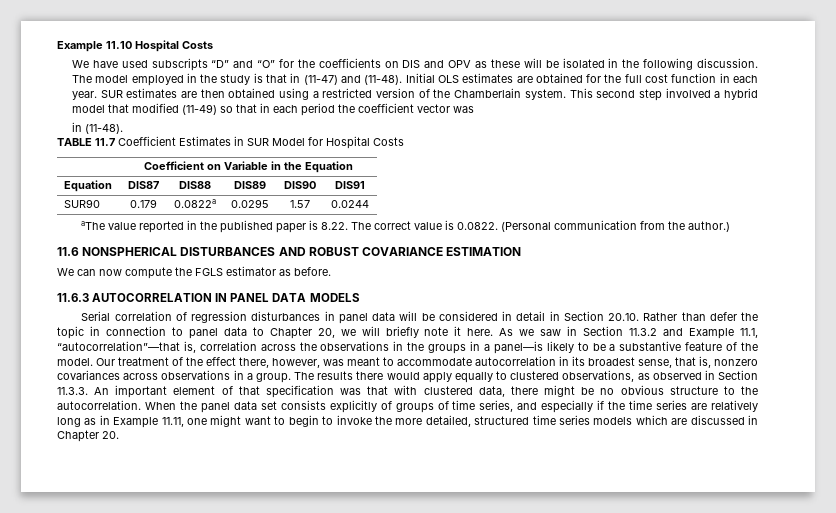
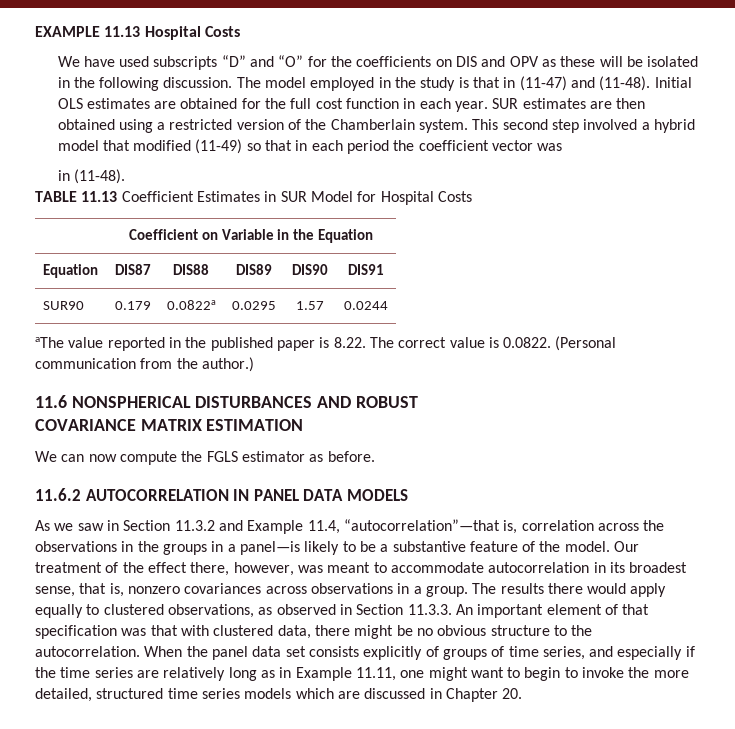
- Example 11.10 Hospital Costs
+ EXAMPLE 11.13 Hospital Costs
- TABLE 11.7 Coefficient Estimates in SUR Model for Hospital Costs
+ TABLE 11.13 Coefficient Estimates in SUR Model for Hospital Costs
- 11.6 NONSPHERICAL DISTURBANCES AND ROBUST COVARIANCE ESTIMATION
+ 11.6 NONSPHERICAL DISTURBANCES AND ROBUST
+ COVARIANCE MATRIX ESTIMATION
- 11.6.3 AUTOCORRELATION IN PANEL DATA MODELS
+ 11.6.2 AUTOCORRELATION IN PANEL DATA MODELS
- Serial correlation of regression disturbances in panel data will be considered in detail in Section 20.10. Rather than defer the topic in connection to panel data to Chapter 20, we will briefly note it here. As we saw in Section 11.3.2 and Example 11.1, “autocorrelation”—that is, correlation across the observations in the groups in a panel—is likely to be a substantive feature of the model.
+ As we saw in Section 11.3.2 and Example 11.4, “autocorrelation”—that is, correlation across the observations in the groups in a panel—is likely to be a substantive feature of the model.

